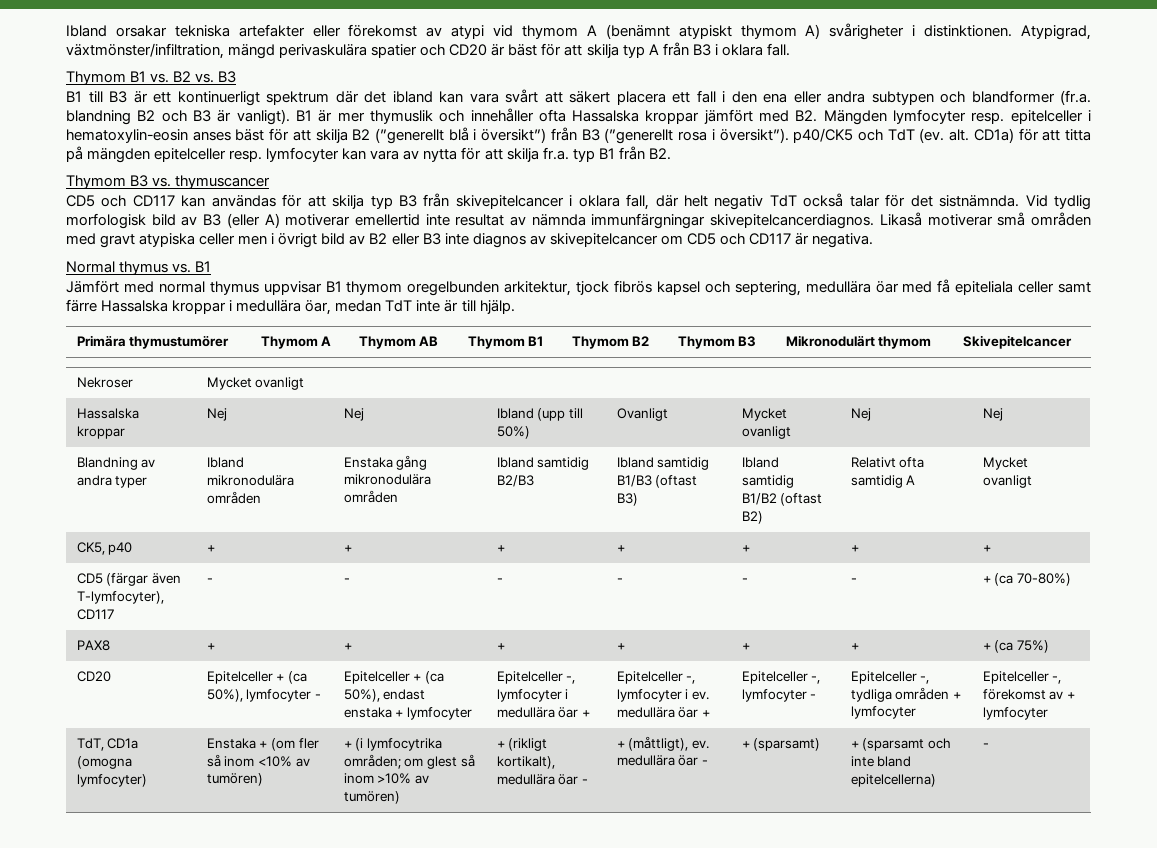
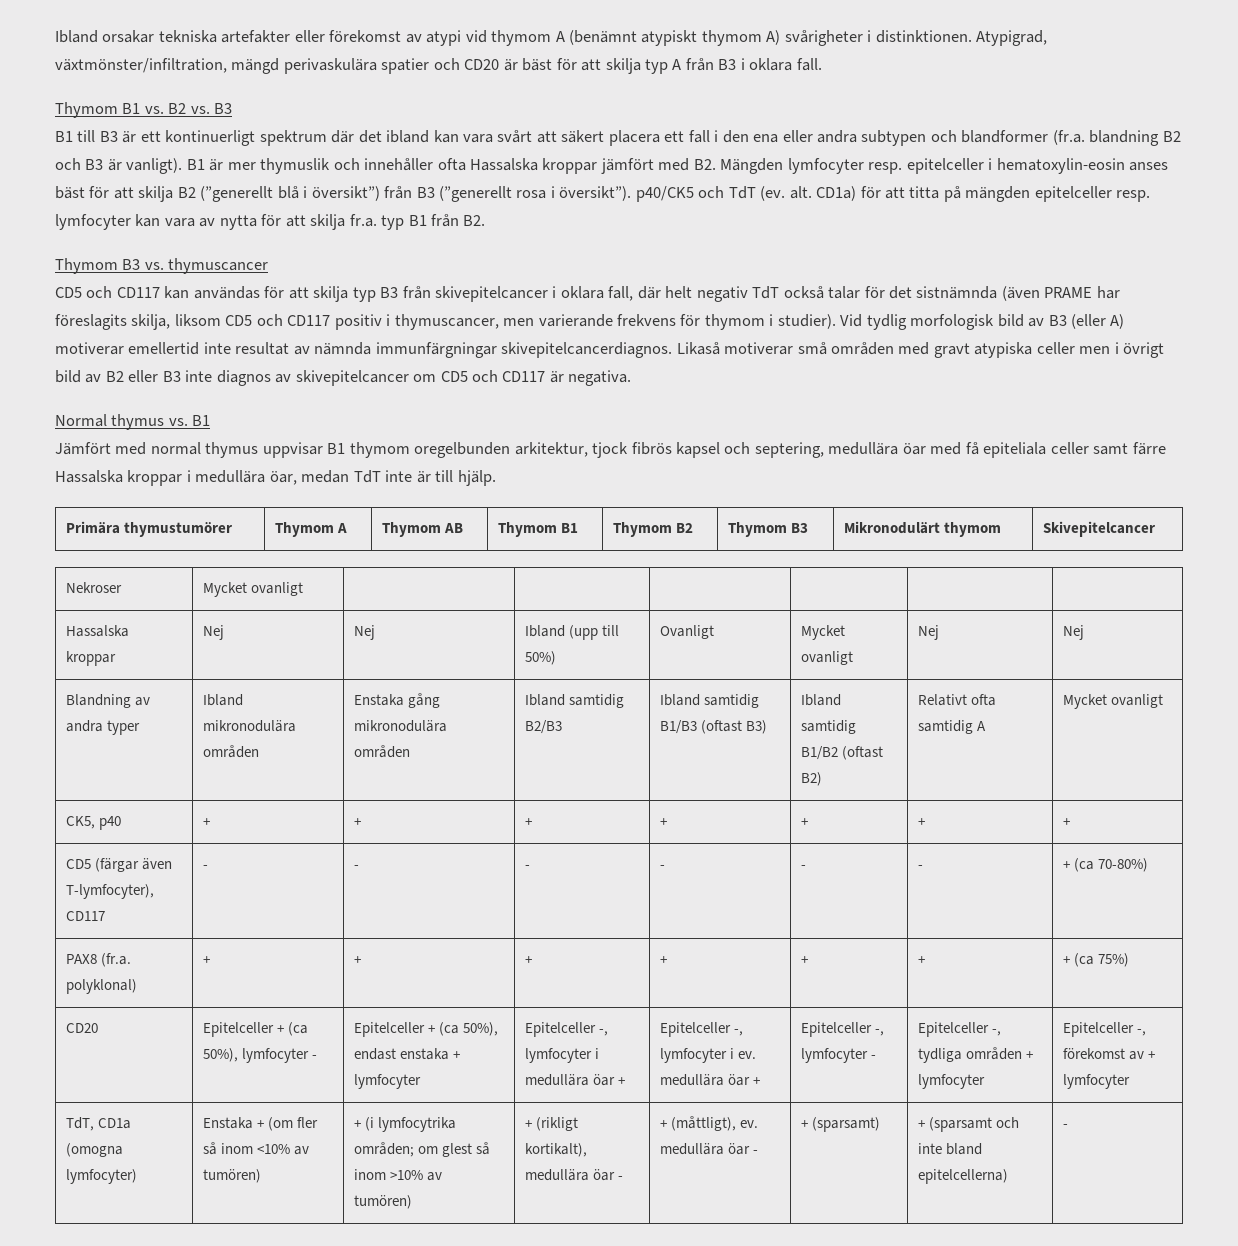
- CD5 och CD117 kan användas för att skilja typ B3 från skivepitelcancer i oklara fall, där helt negativ TdT också talar för det sistnämnda.
+ CD5 och CD117 kan användas för att skilja typ B3 från skivepitelcancer i oklara fall, där helt negativ TdT också talar för det sistnämnda (även PRAME har föreslagits skilja, liksom CD5 och CD117 positiv i thymuscancer, men varierande frekvens för thymom i studier).
- PAX8 | + | + | + | + | + | + | + (ca 75%)
+ PAX8 (fr.a. polyklonal) | + | + | + | + | + | + | + (ca 75%)

